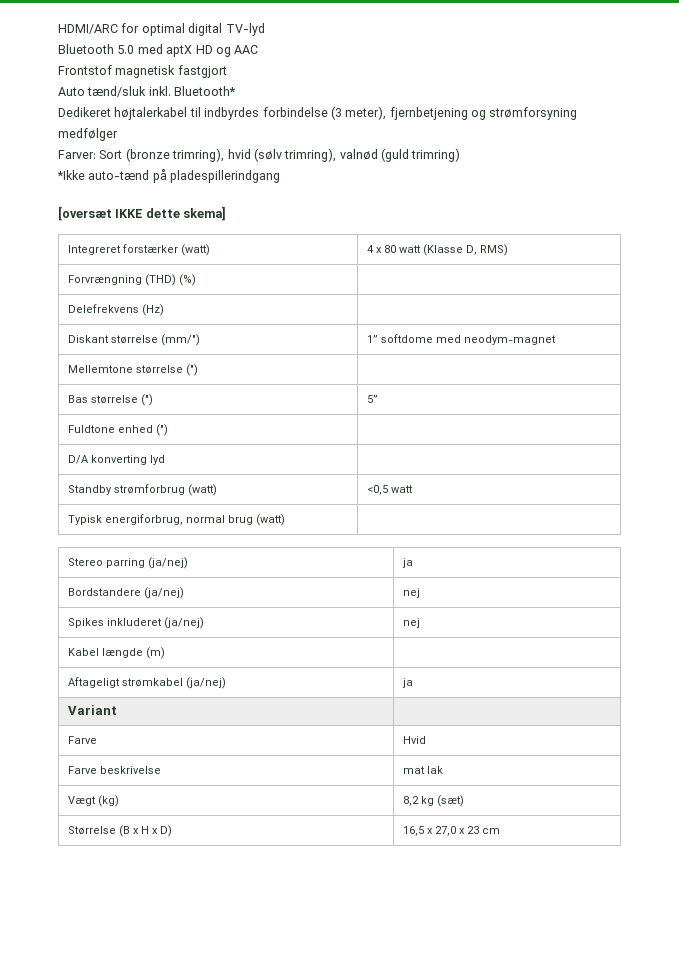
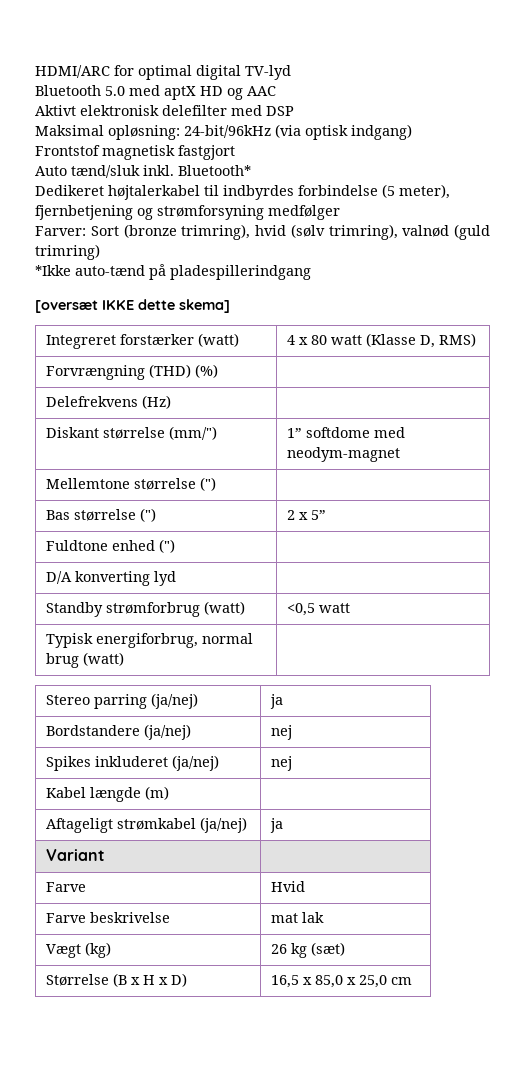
+ Aktivt elektronisk delefilter med DSP
+ Maksimal opløsning: 24-bit/96kHz (via optisk indgang)
- Dedikeret højtalerkabel til indbyrdes forbindelse (3 meter), fjernbetjening og strømforsyning medfølger
+ Dedikeret højtalerkabel til indbyrdes forbindelse (5 meter), fjernbetjening og strømforsyning medfølger
- Bas størrelse (") | 5”
+ Bas størrelse (") | 2 x 5”
- Vægt (kg) | 8,2 kg (sæt)
+ Vægt (kg) | 26 kg (sæt)
- Størrelse (B x H x D) | 16,5 x 27,0 x 23 cm
+ Størrelse (B x H x D) | 16,5 x 85,0 x 25,0 cm

